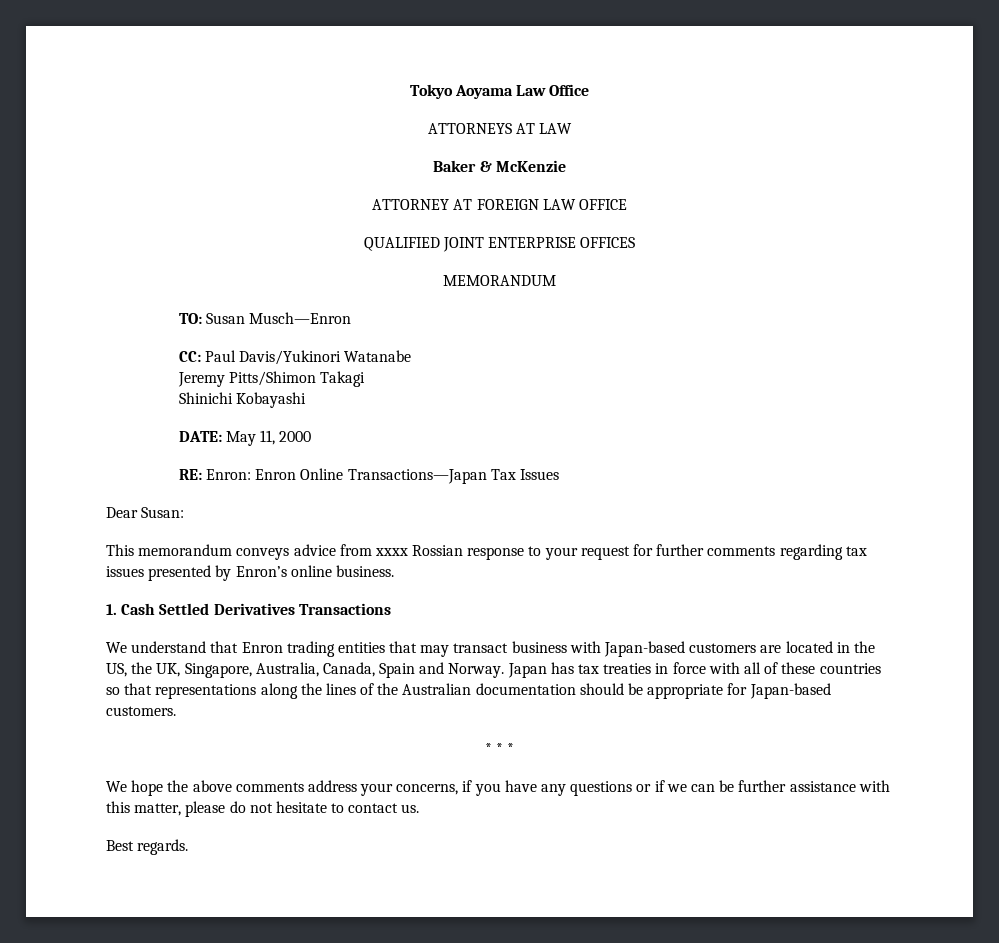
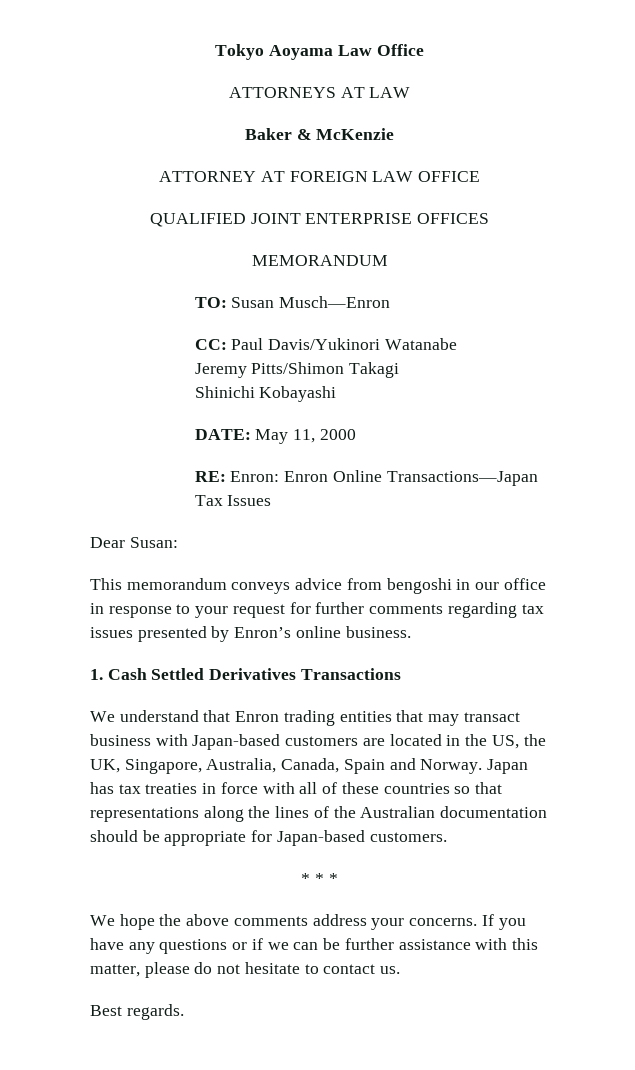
- This memorandum conveys advice from xxxx Rossian response to your request for further comments regarding tax issues presented by Enron’s online business.
+ This memorandum conveys advice from bengoshi in our office in response to your request for further comments regarding tax issues presented by Enron’s online business.
- We hope the above comments address your concerns, if you have any questions or if we can be further assistance with this matter, please do not hesitate to contact us.
+ We hope the above comments address your concerns. If you have any questions or if we can be further assistance with this matter, please do not hesitate to contact us.

